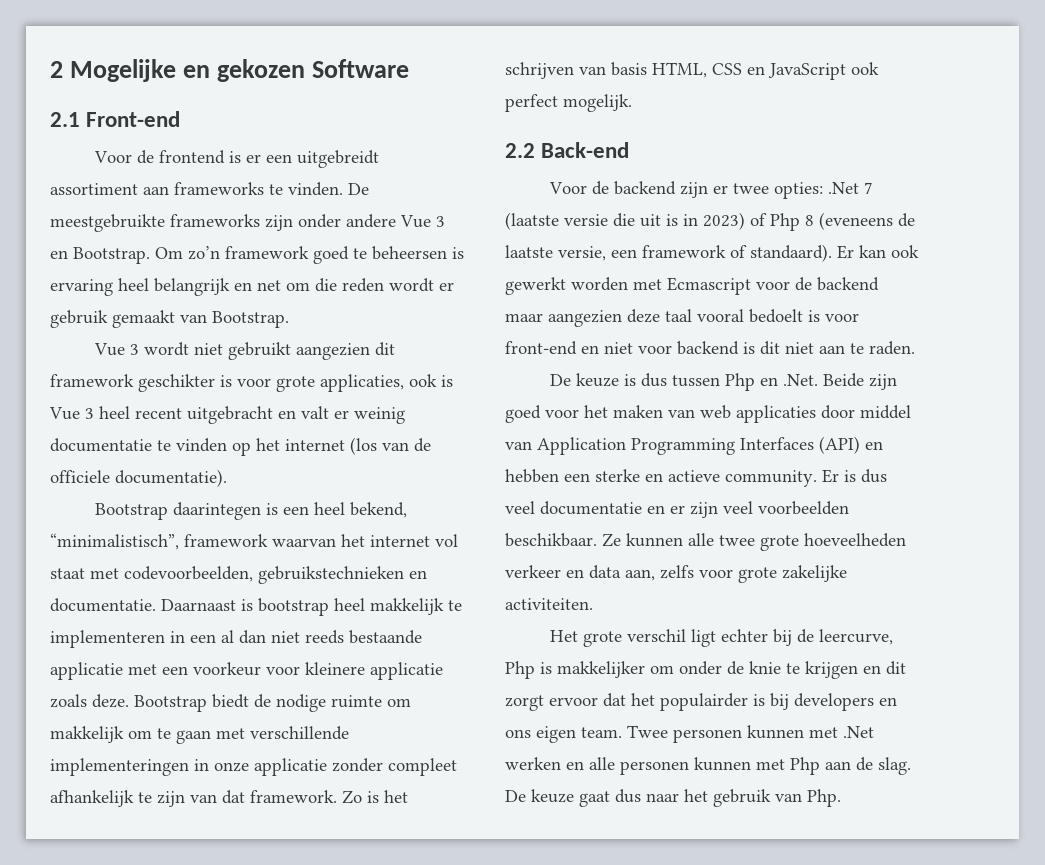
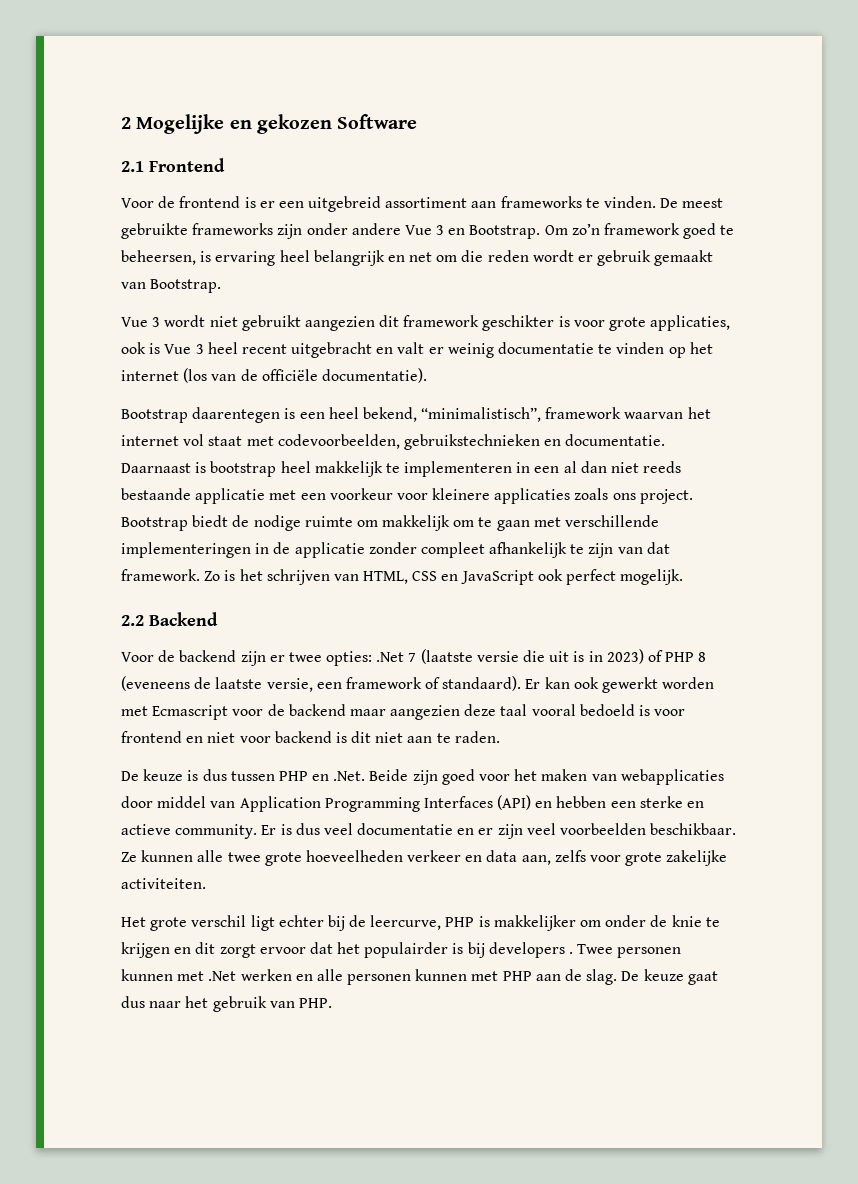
- 2.1 Front-end
+ 2.1 Frontend
- Voor de frontend is er een uitgebreidt assortiment aan frameworks te vinden.
+ Voor de frontend is er een uitgebreid assortiment aan frameworks te vinden.
- De meestgebruikte frameworks zijn onder andere Vue 3 en Bootstrap.
+ De meest gebruikte frameworks zijn onder andere Vue 3 en Bootstrap.
- Om zo’n framework goed te beheersen is ervaring heel belangrijk en net om die reden wordt er gebruik gemaakt van Bootstrap.
+ Om zo’n framework goed te beheersen, is ervaring heel belangrijk en net om die reden wordt er gebruik gemaakt van Bootstrap.
- Vue 3 wordt niet gebruikt aangezien dit framework geschikter is voor grote applicaties, ook is Vue 3 heel recent uitgebracht en valt er weinig documentatie te vinden op het internet (los van de officiele documentatie).
+ Vue 3 wordt niet gebruikt aangezien dit framework geschikter is voor grote applicaties, ook is Vue 3 heel recent uitgebracht en valt er weinig documentatie te vinden op het internet (los van de officiële documentatie).
- Bootstrap daarintegen is een heel bekend, “minimalistisch”, framework waarvan het internet vol staat met codevoorbeelden, gebruikstechnieken en documentatie.
+ Bootstrap daarentegen is een heel bekend, “minimalistisch”, framework waarvan het internet vol staat met codevoorbeelden, gebruikstechnieken en documentatie.
- Daarnaast is bootstrap heel makkelijk te implementeren in een al dan niet reeds bestaande applicatie met een voorkeur voor kleinere applicatie zoals deze.
+ Daarnaast is bootstrap heel makkelijk te implementeren in een al dan niet reeds bestaande applicatie met een voorkeur voor kleinere applicaties zoals ons project.
- Bootstrap biedt de nodige ruimte om makkelijk om te gaan met verschillende implementeringen in onze applicatie zonder compleet afhankelijk te zijn van dat framework.
+ Bootstrap biedt de nodige ruimte om makkelijk om te gaan met verschillende implementeringen in de applicatie zonder compleet afhankelijk te zijn van dat framework.
- Zo is het schrijven van basis HTML, CSS en JavaScript ook perfect mogelijk.
+ Zo is het schrijven van HTML, CSS en JavaScript ook perfect mogelijk.
- 2.2 Back-end
+ 2.2 Backend
- Voor de backend zijn er twee opties: .Net 7 (laatste versie die uit is in 2023) of Php 8 (eveneens de laatste versie, een framework of standaard).
+ Voor de backend zijn er twee opties: .Net 7 (laatste versie die uit is in 2023) of PHP 8 (eveneens de laatste versie, een framework of standaard).
- Er kan ook gewerkt worden met Ecmascript voor de backend maar aangezien deze taal vooral bedoelt is voor front-end en niet voor backend is dit niet aan te raden.
+ Er kan ook gewerkt worden met Ecmascript voor de backend maar aangezien deze taal vooral bedoeld is voor frontend en niet voor backend is dit niet aan te raden.
- De keuze is dus tussen Php en .Net. Beide zijn goed voor het maken van web applicaties door middel van Application Programming Interfaces (API) en hebben een sterke en actieve community.
+ De keuze is dus tussen PHP en .Net. Beide zijn goed voor het maken van webapplicaties door middel van Application Programming Interfaces (API) en hebben een sterke en actieve community.
- Het grote verschil ligt echter bij de leercurve, Php is makkelijker om onder de knie te krijgen en dit zorgt ervoor dat het populairder is bij developers en ons eigen team.
+ Het grote verschil ligt echter bij de leercurve, PHP is makkelijker om onder de knie te krijgen en dit zorgt ervoor dat het populairder is bij developers .
- Twee personen kunnen met .Net werken en alle personen kunnen met Php aan de slag.
+ Twee personen kunnen met .Net werken en alle personen kunnen met PHP aan de slag.
- De keuze gaat dus naar het gebruik van Php.
+ De keuze gaat dus naar het gebruik van PHP.

